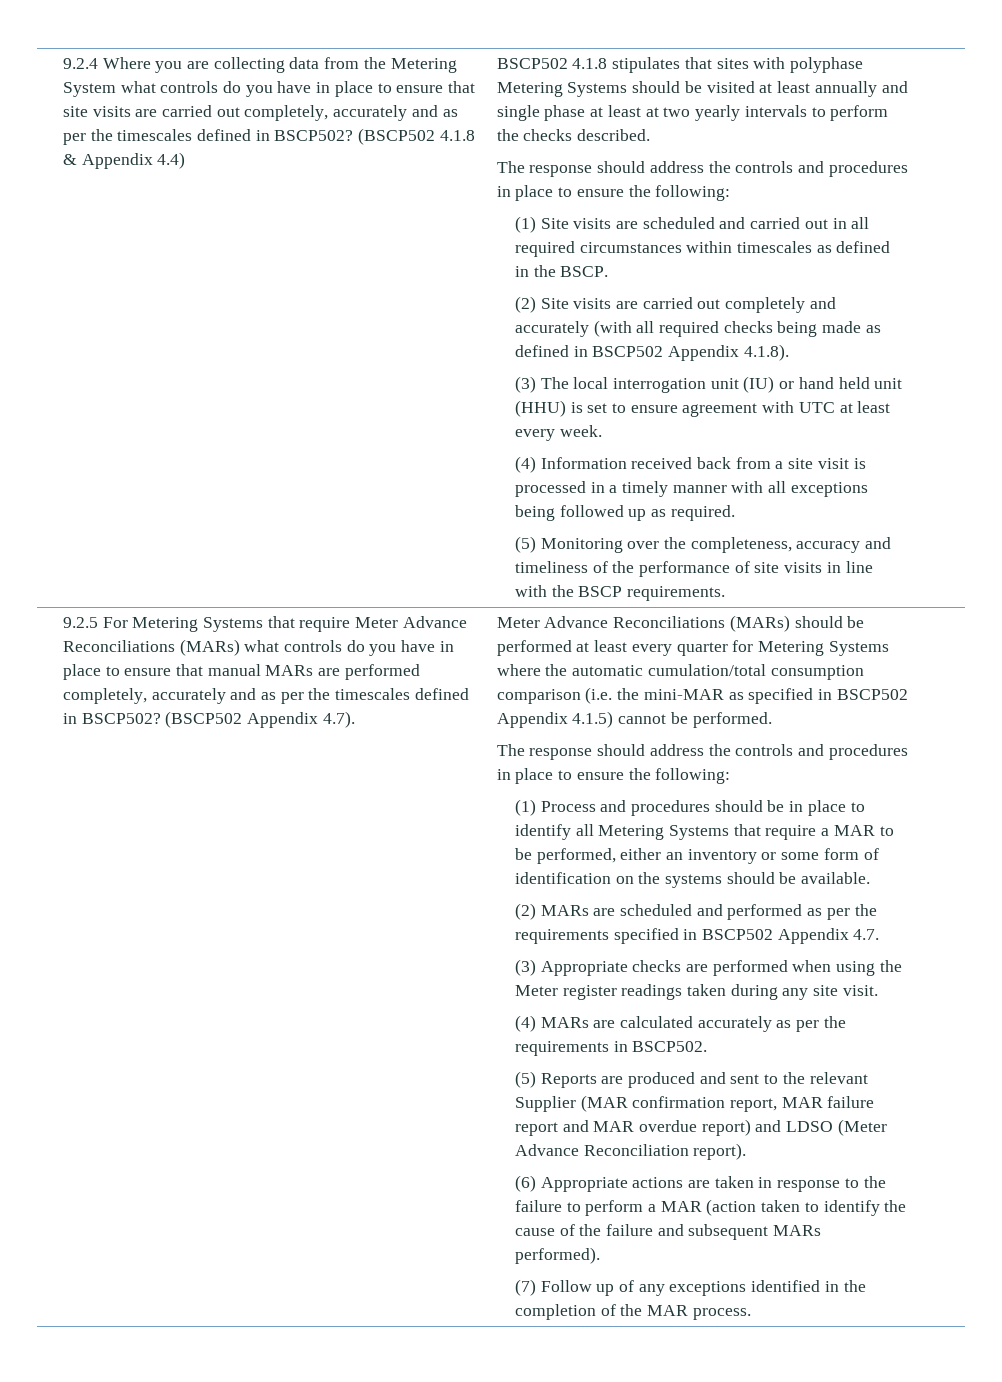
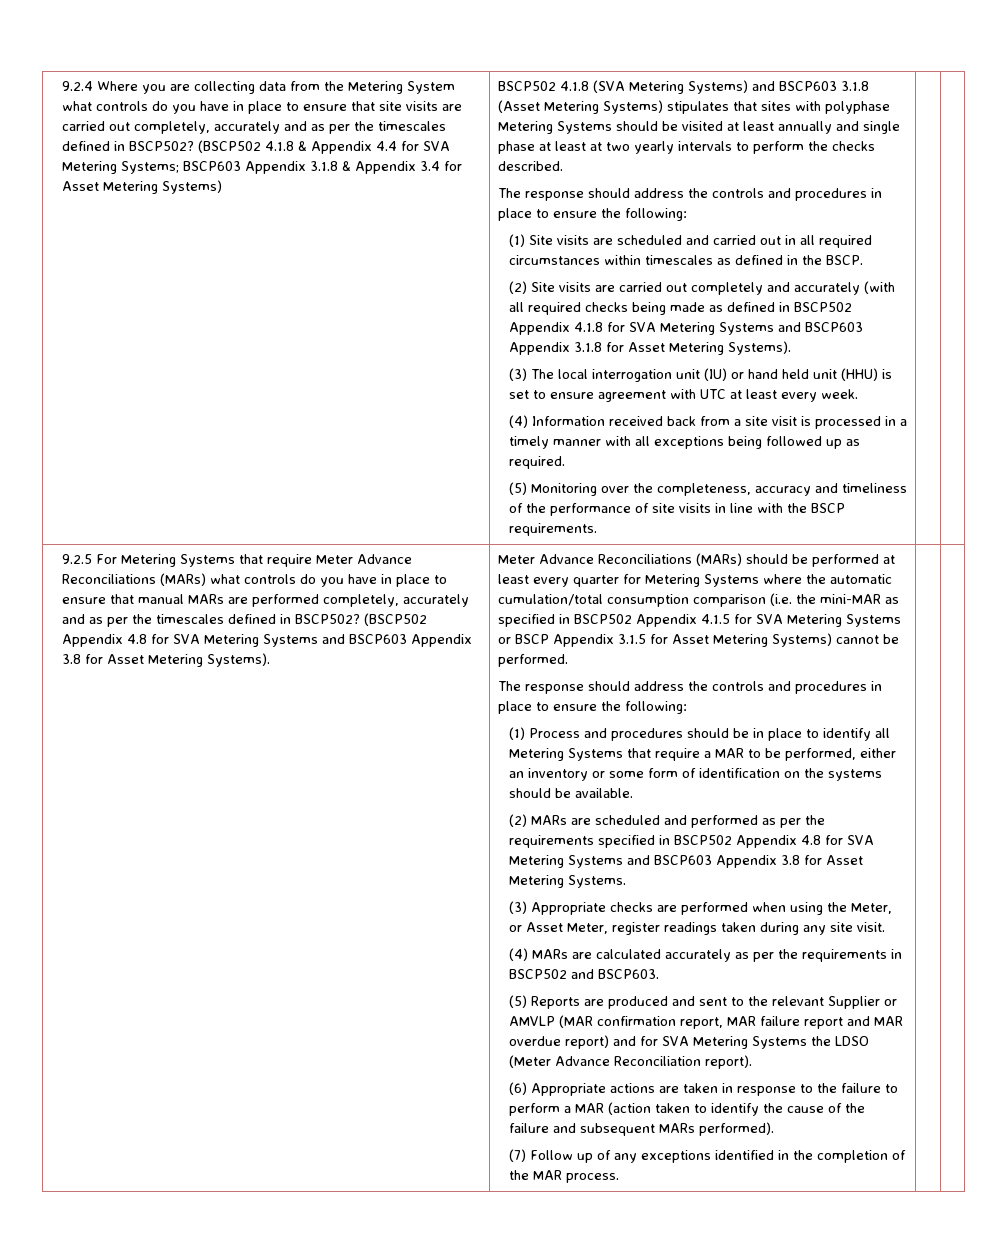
- (BSCP502 4.1.8 & Appendix 4.4) | BSCP502 4.1.8 stipulates that sites with polyphase Metering Systems should be visited at least annually and single phase at least at two yearly intervals to perform the checks described.
+ (BSCP502 4.1.8 & Appendix 4.4 for SVA Metering Systems; BSCP603 Appendix 3.1.8 & Appendix 3.4 for Asset Metering Systems) | BSCP502 4.1.8 (SVA Metering Systems) and BSCP603 3.1.8 (Asset Metering Systems) stipulates that sites with polyphase Metering Systems should be visited at least annually and single phase at least at two yearly intervals to perform the checks described.
- (2) Site visits are carried out completely and accurately (with all required checks being made as defined in BSCP502 Appendix 4.1.8).
+ (2) Site visits are carried out completely and accurately (with all required checks being made as defined in BSCP502 Appendix 4.1.8 for SVA Metering Systems and BSCP603 Appendix 3.1.8 for Asset Metering Systems).
- (BSCP502 Appendix 4.7).
+ (BSCP502 Appendix 4.8 for SVA Metering Systems and BSCP603 Appendix 3.8 for Asset Metering Systems).
- Meter Advance Reconciliations (MARs) should be performed at least every quarter for Metering Systems where the automatic cumulation/total consumption comparison (i.e. the mini-MAR as specified in BSCP502 Appendix 4.1.5) cannot be performed.
+ Meter Advance Reconciliations (MARs) should be performed at least every quarter for Metering Systems where the automatic cumulation/total consumption comparison (i.e. the mini-MAR as specified in BSCP502 Appendix 4.1.5 for SVA Metering Systems or BSCP Appendix 3.1.5 for Asset Metering Systems) cannot be performed.
- (2) MARs are scheduled and performed as per the requirements specified in BSCP502 Appendix 4.7.
+ (2) MARs are scheduled and performed as per the requirements specified in BSCP502 Appendix 4.8 for SVA Metering Systems and BSCP603 Appendix 3.8 for Asset Metering Systems.
- (3) Appropriate checks are performed when using the Meter register readings taken during any site visit.
+ (3) Appropriate checks are performed when using the Meter, or Asset Meter, register readings taken during any site visit.
- (4) MARs are calculated accurately as per the requirements in BSCP502.
+ (4) MARs are calculated accurately as per the requirements in BSCP502 and BSCP603.
- (5) Reports are produced and sent to the relevant Supplier (MAR confirmation report, MAR failure report and MAR overdue report) and LDSO (Meter Advance Reconciliation report).
+ (5) Reports are produced and sent to the relevant Supplier or AMVLP (MAR confirmation report, MAR failure report and MAR overdue report) and for SVA Metering Systems the LDSO (Meter Advance Reconciliation report).

